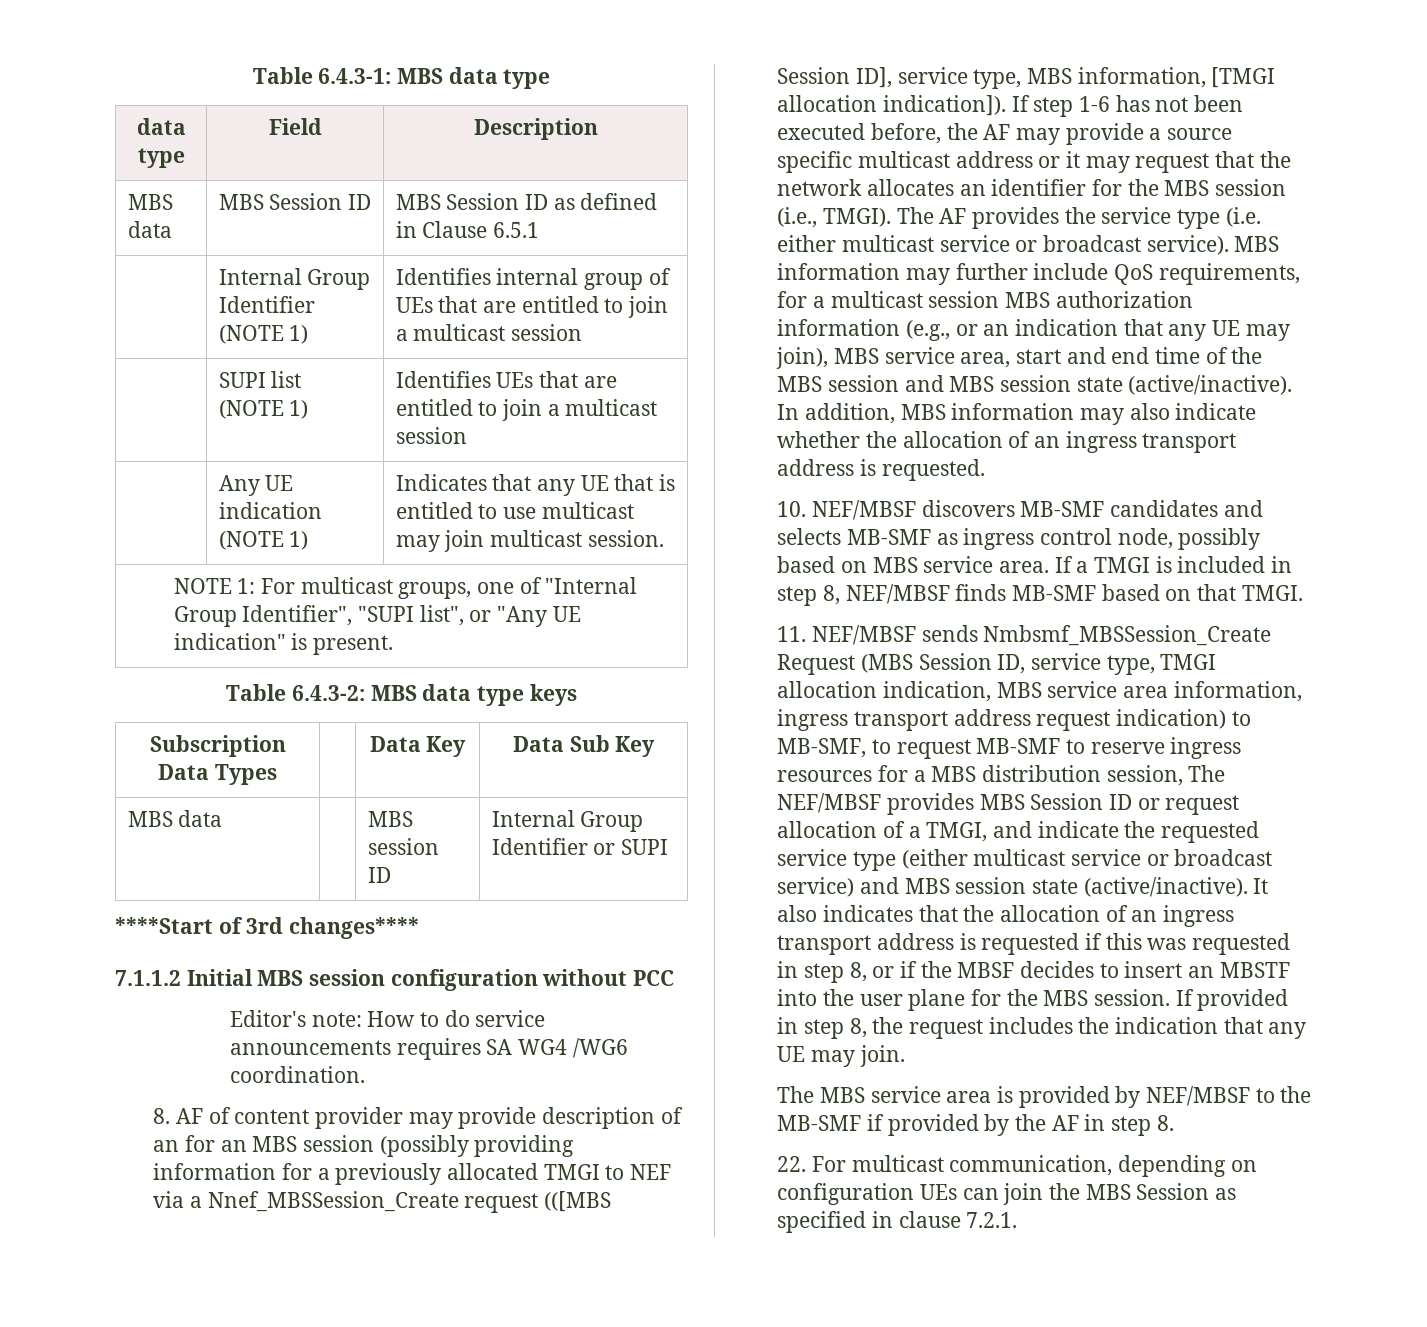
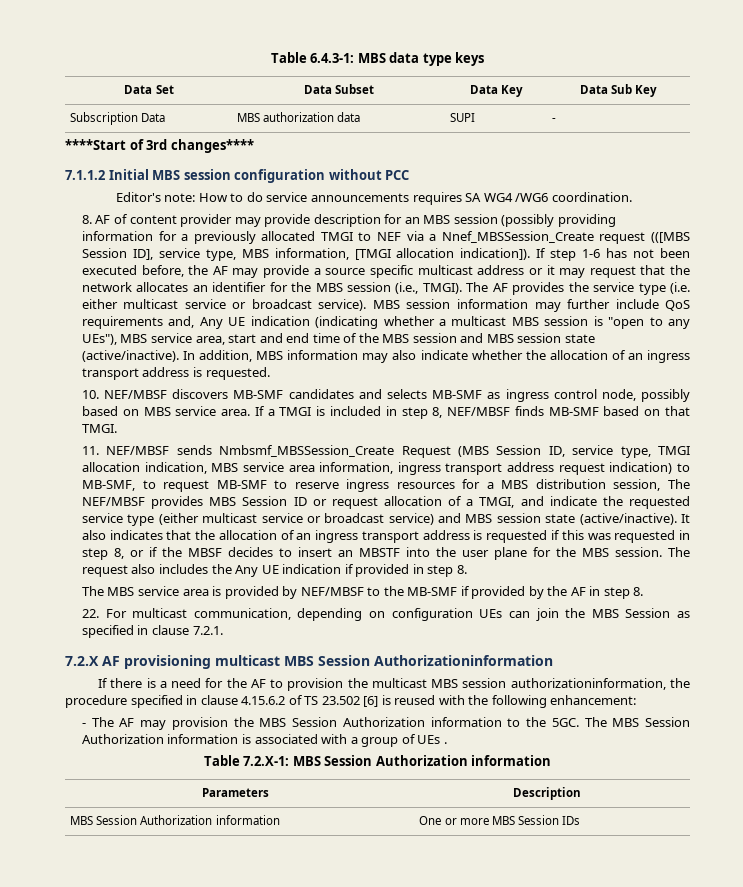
- Table 6.4.3-1: MBS data type
- data type | Field | Description
- MBS data | MBS Session ID | MBS Session ID as defined in Clause 6.5.1
- | Internal Group Identifier (NOTE 1) | Identifies internal group of UEs that are entitled to join a multicast session
- | SUPI list (NOTE 1) | Identifies UEs that are entitled to join a multicast session
- | Any UE indication (NOTE 1) | Indicates that any UE that is entitled to use multicast may join multicast session.
- NOTE 1: For multicast groups, one of "Internal Group Identifier", "SUPI list", or "Any UE indication" is present.
- Table 6.4.3-2: MBS data type keys
- Subscription Data Types | | Data Key | Data Sub Key
+ Table 6.4.3-1: MBS data type keys
+ Data Set | Data Subset | Data Key | Data Sub Key
- MBS data | | MBS session ID | Internal Group Identifier or SUPI
+ Subscription Data | MBS authorization data | SUPI | -
- 8. AF of content provider may provide description of an for an MBS session (possibly providing information for a previously allocated TMGI to NEF via a Nnef_MBSSession_Create request (([MBS Session ID], service type, MBS information, [TMGI allocation indication]).
+ 8. AF of content provider may provide description for an MBS session (possibly providing information for a previously allocated TMGI to NEF via a Nnef_MBSSession_Create request (([MBS Session ID], service type, MBS information, [TMGI allocation indication]).
- MBS information may further include QoS requirements, for a multicast session MBS authorization information (e.g., or an indication that any UE may join), MBS service area, start and end time of the MBS session and MBS session state (active/inactive).
+ MBS session information may further include QoS requirements and, Any UE indication (indicating whether a multicast MBS session is "open to any UEs"), MBS service area, start and end time of the MBS session and MBS session state (active/inactive).
- If provided in step 8, the request includes the indication that any UE may join.
+ The request also includes the Any UE indication if provided in step 8.
+ 7.2.X AF provisioning multicast MBS Session Authorizationinformation
+ If there is a need for the AF to provision the multicast MBS session authorizationinformation, the procedure specified in clause 4.15.6.2 of TS 23.502 [6] is reused with the following enhancement:
+ - The AF may provision the MBS Session Authorization information to the 5GC. The MBS Session Authorization information is associated with a group of UEs .
+ Table 7.2.X-1: MBS Session Authorization information
+ Parameters | Description
+ MBS Session Authorization information | One or more MBS Session IDs

